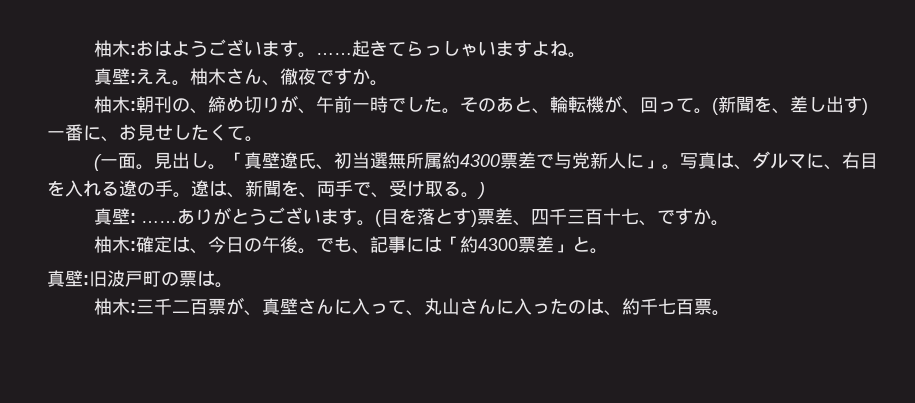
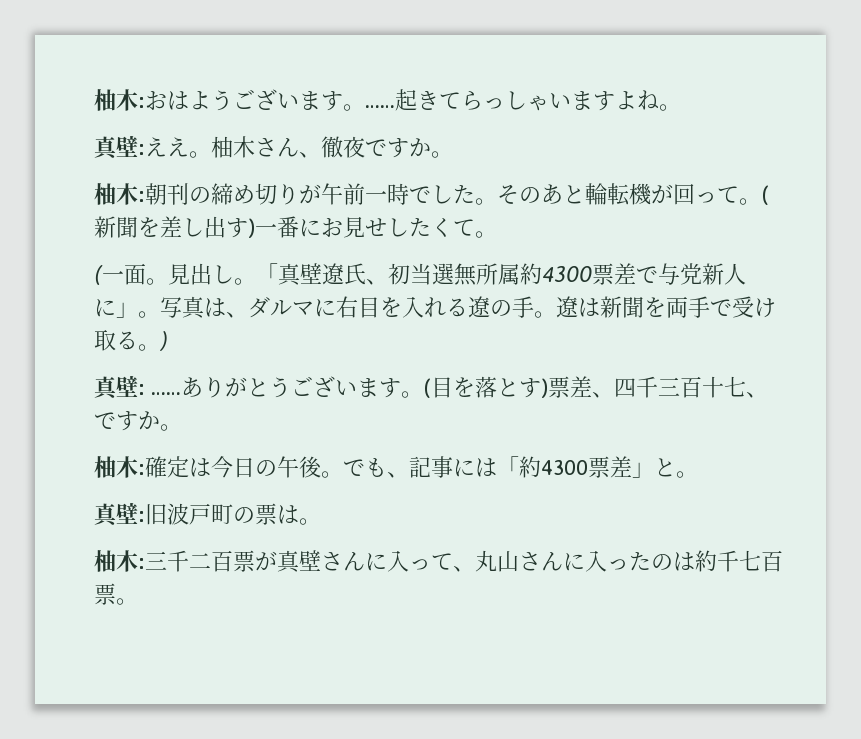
- 柚木:朝刊の、締め切りが、午前一時でした。
+ 柚木:朝刊の締め切りが午前一時でした。
- そのあと、輪転機が、回って。
+ そのあと輪転機が回って。
- (新聞を、差し出す)一番に、お見せしたくて。
+ (新聞を差し出す)一番にお見せしたくて。
- 写真は、ダルマに、右目を入れる遼の手。
+ 写真は、ダルマに右目を入れる遼の手。
- 遼は、新聞を、両手で、受け取る。)
+ 遼は新聞を両手で受け取る。)
- 柚木:確定は、今日の午後。
+ 柚木:確定は今日の午後。
- 柚木:三千二百票が、真壁さんに入って、丸山さんに入ったのは、約千七百票。
+ 柚木:三千二百票が真壁さんに入って、丸山さんに入ったのは約千七百票。

